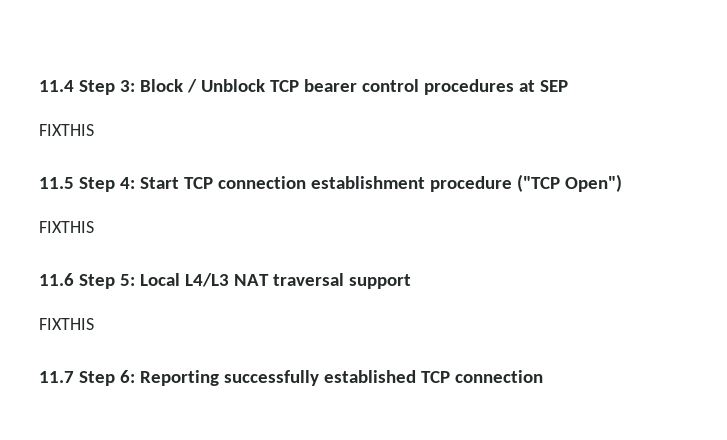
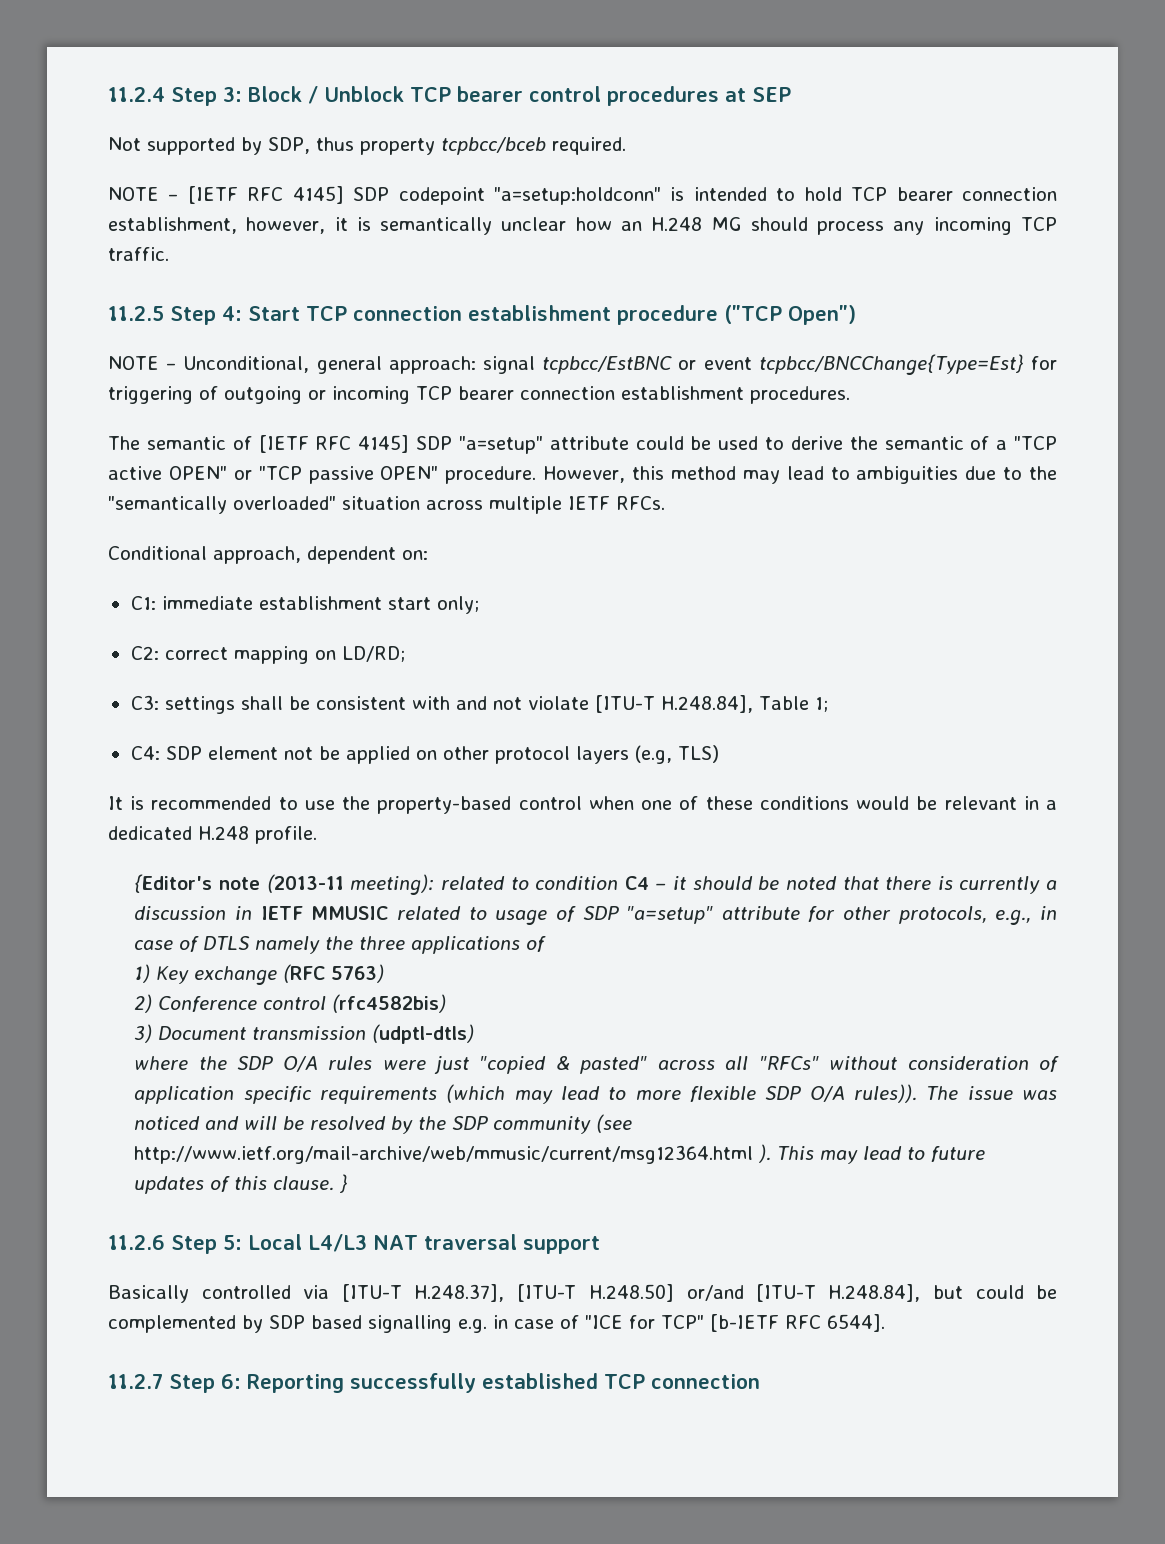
- 11.4 Step 3: Block / Unblock TCP bearer control procedures at SEP
- FIXTHIS
- 11.5 Step 4: Start TCP connection establishment procedure ("TCP Open")
- FIXTHIS
- 11.6 Step 5: Local L4/L3 NAT traversal support
- FIXTHIS
- 11.7 Step 6: Reporting successfully established TCP connection
+ 11.2.4 Step 3: Block / Unblock TCP bearer control procedures at SEP
+ Not supported by SDP, thus property tcpbcc/bceb required.
+ NOTE – [IETF RFC 4145] SDP codepoint "a=setup:holdconn" is intended to hold TCP bearer connection establishment, however, it is semantically unclear how an H.248 MG should process any incoming TCP traffic.
+ 11.2.5 Step 4: Start TCP connection establishment procedure ("TCP Open")
+ NOTE – Unconditional, general approach: signal tcpbcc/EstBNC or event tcpbcc/BNCChange{Type=Est} for triggering of outgoing or incoming TCP bearer connection establishment procedures.
+ The semantic of [IETF RFC 4145] SDP "a=setup" attribute could be used to derive the semantic of a "TCP active OPEN" or "TCP passive OPEN" procedure. However, this method may lead to ambiguities due to the "semantically overloaded" situation across multiple IETF RFCs.
+ Conditional approach, dependent on:
+ C1: immediate establishment start only;
+ C2: correct mapping on LD/RD;
+ C3: settings shall be consistent with and not violate [ITU-T H.248.84], Table 1;
+ C4: SDP element not be applied on other protocol layers (e.g, TLS)
+ It is recommended to use the property-based control when one of these conditions would be relevant in a dedicated H.248 profile.
+ {Editor's note (2013-11 meeting): related to condition C4 – it should be noted that there is currently a discussion in IETF MMUSIC related to usage of SDP "a=setup" attribute for other protocols, e.g., in case of DTLS namely the three applications of
+ 1) Key exchange (RFC 5763)
+ 2) Conference control (rfc4582bis)
+ 3) Document transmission (udptl-dtls)
+ where the SDP O/A rules were just "copied & pasted" across all "RFCs" without consideration of application specific requirements (which may lead to more flexible SDP O/A rules)). The issue was noticed and will be resolved by the SDP community (see http://www.ietf.org/mail-archive/web/mmusic/current/msg12364.html ). This may lead to future updates of this clause. }
+ 11.2.6 Step 5: Local L4/L3 NAT traversal support
+ Basically controlled via [ITU-T H.248.37], [ITU-T H.248.50] or/and [ITU-T H.248.84], but could be complemented by SDP based signalling e.g. in case of "ICE for TCP" [b-IETF RFC 6544].
+ 11.2.7 Step 6: Reporting successfully established TCP connection

